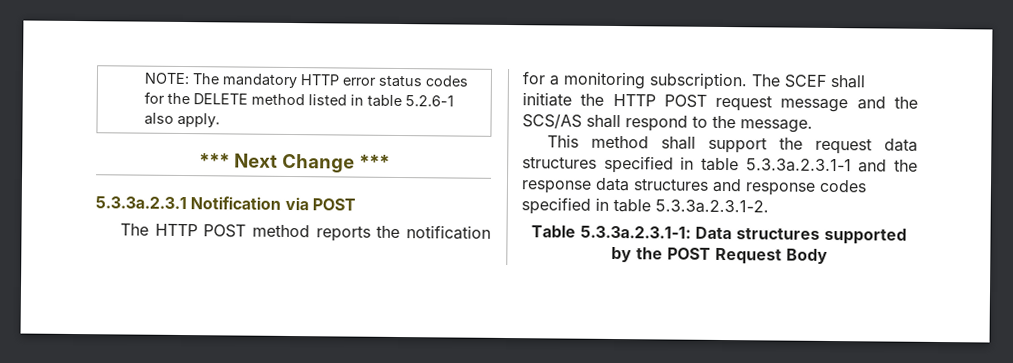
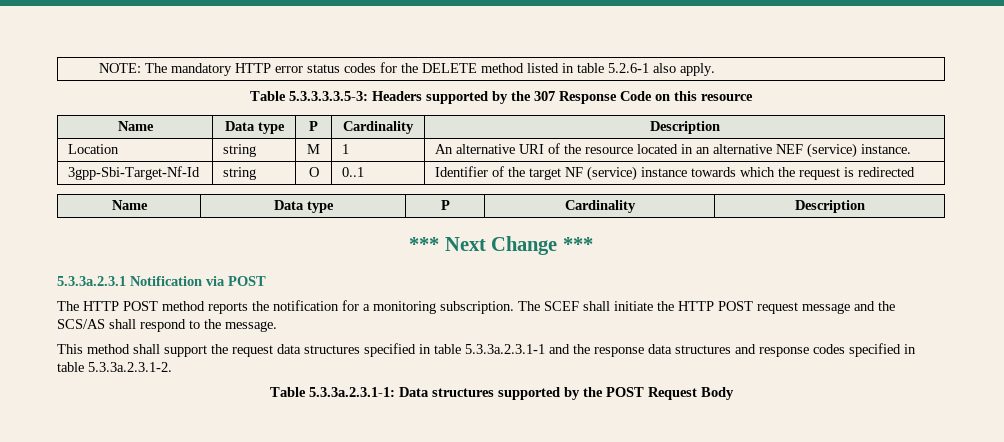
+ Table 5.3.3.3.3.5-3: Headers supported by the 307 Response Code on this resource
+ Name | Data type | P | Cardinality | Description
+ Location | string | M | 1 | An alternative URI of the resource located in an alternative NEF (service) instance.
+ 3gpp-Sbi-Target-Nf-Id | string | O | 0..1 | Identifier of the target NF (service) instance towards which the request is redirected
+ Name | Data type | P | Cardinality | Description

